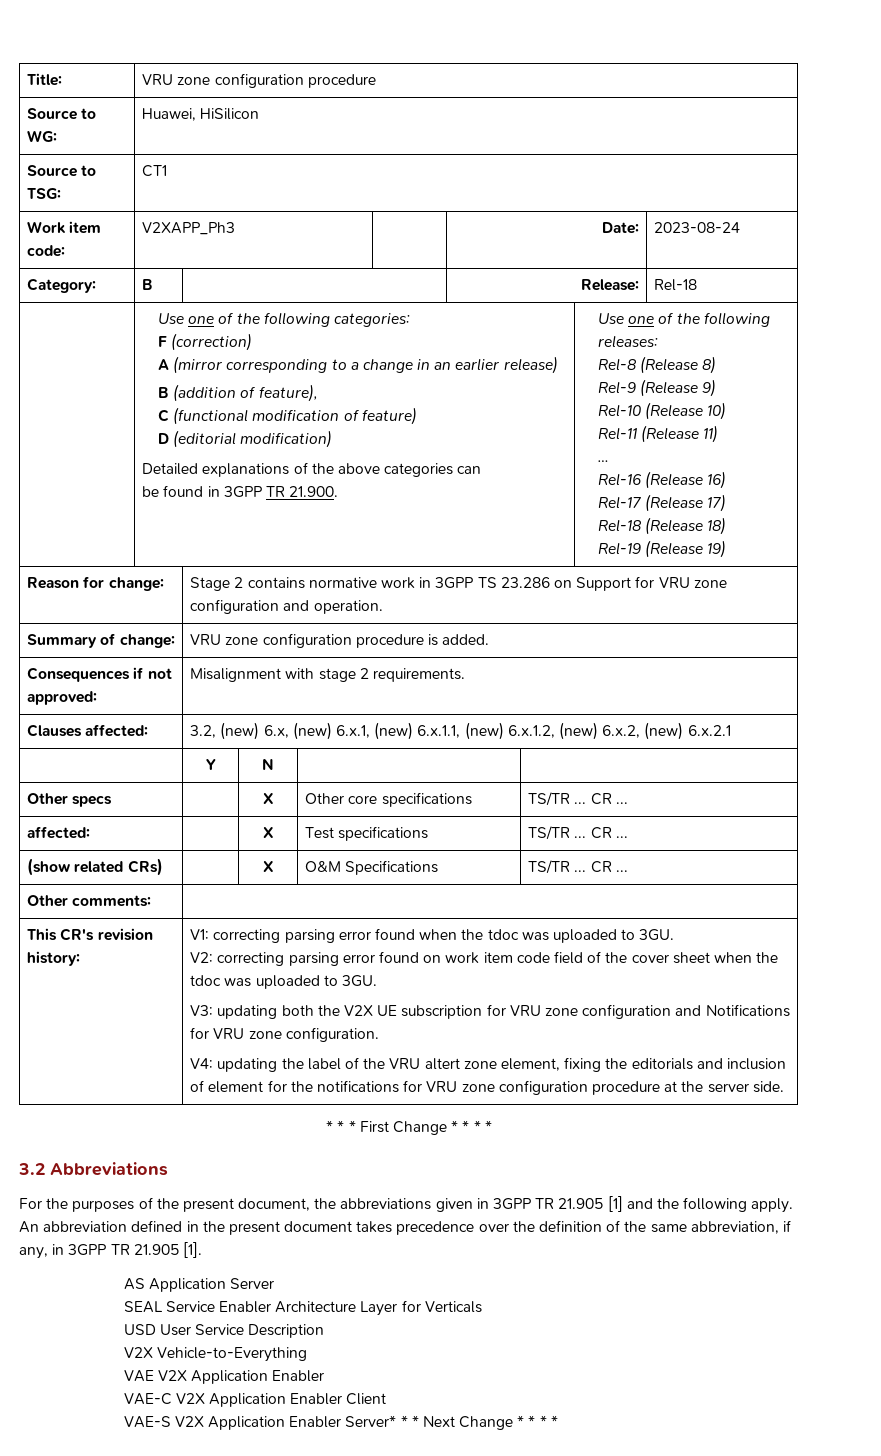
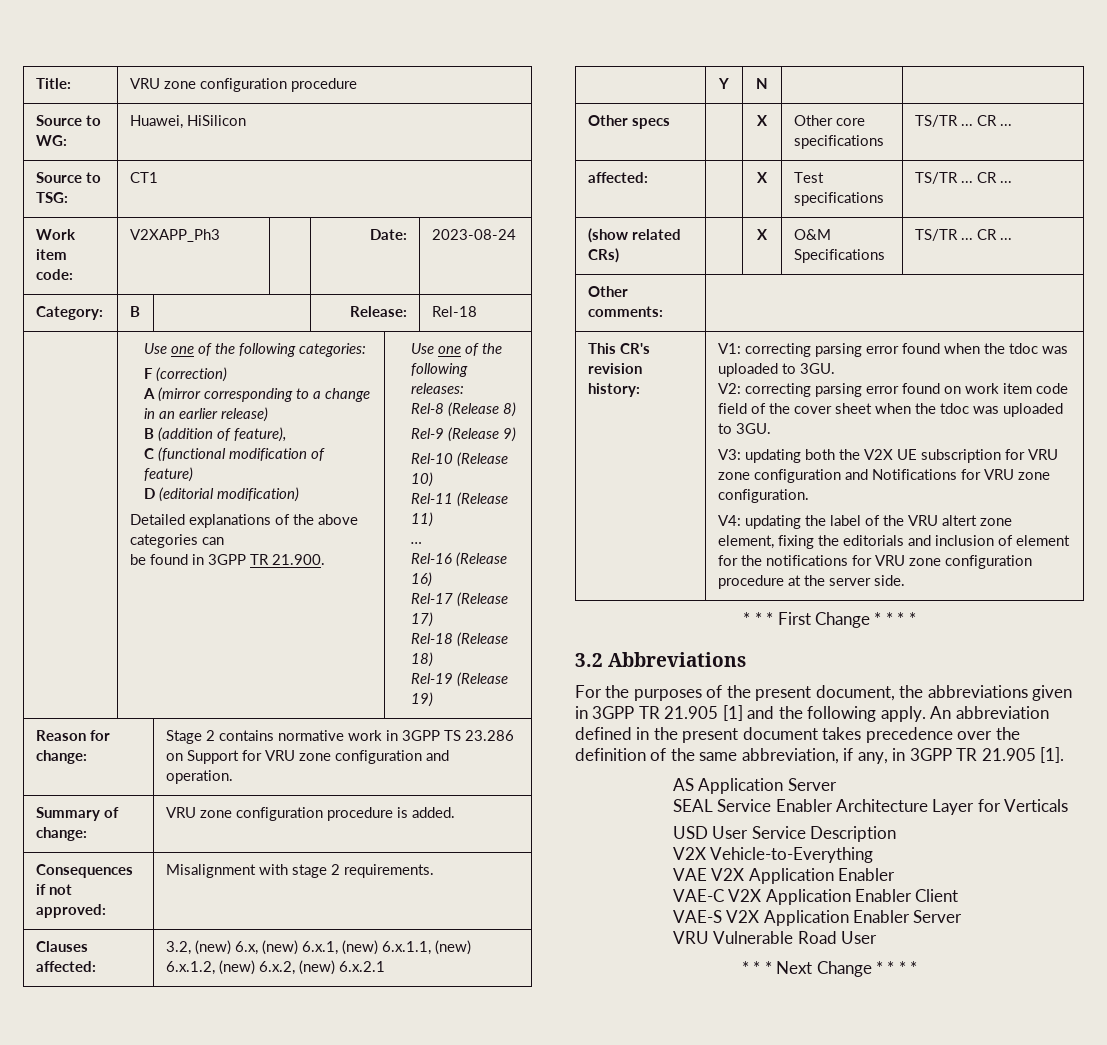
- VAE-S V2X Application Enabler Server* * * Next Change * * * *
+ VAE-S V2X Application Enabler Server
+ VRU Vulnerable Road User
+ * * * Next Change * * * *

